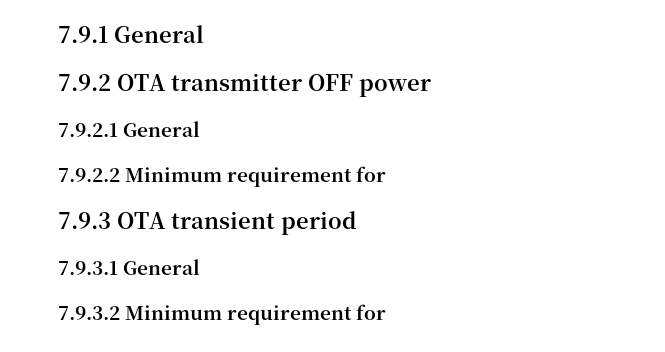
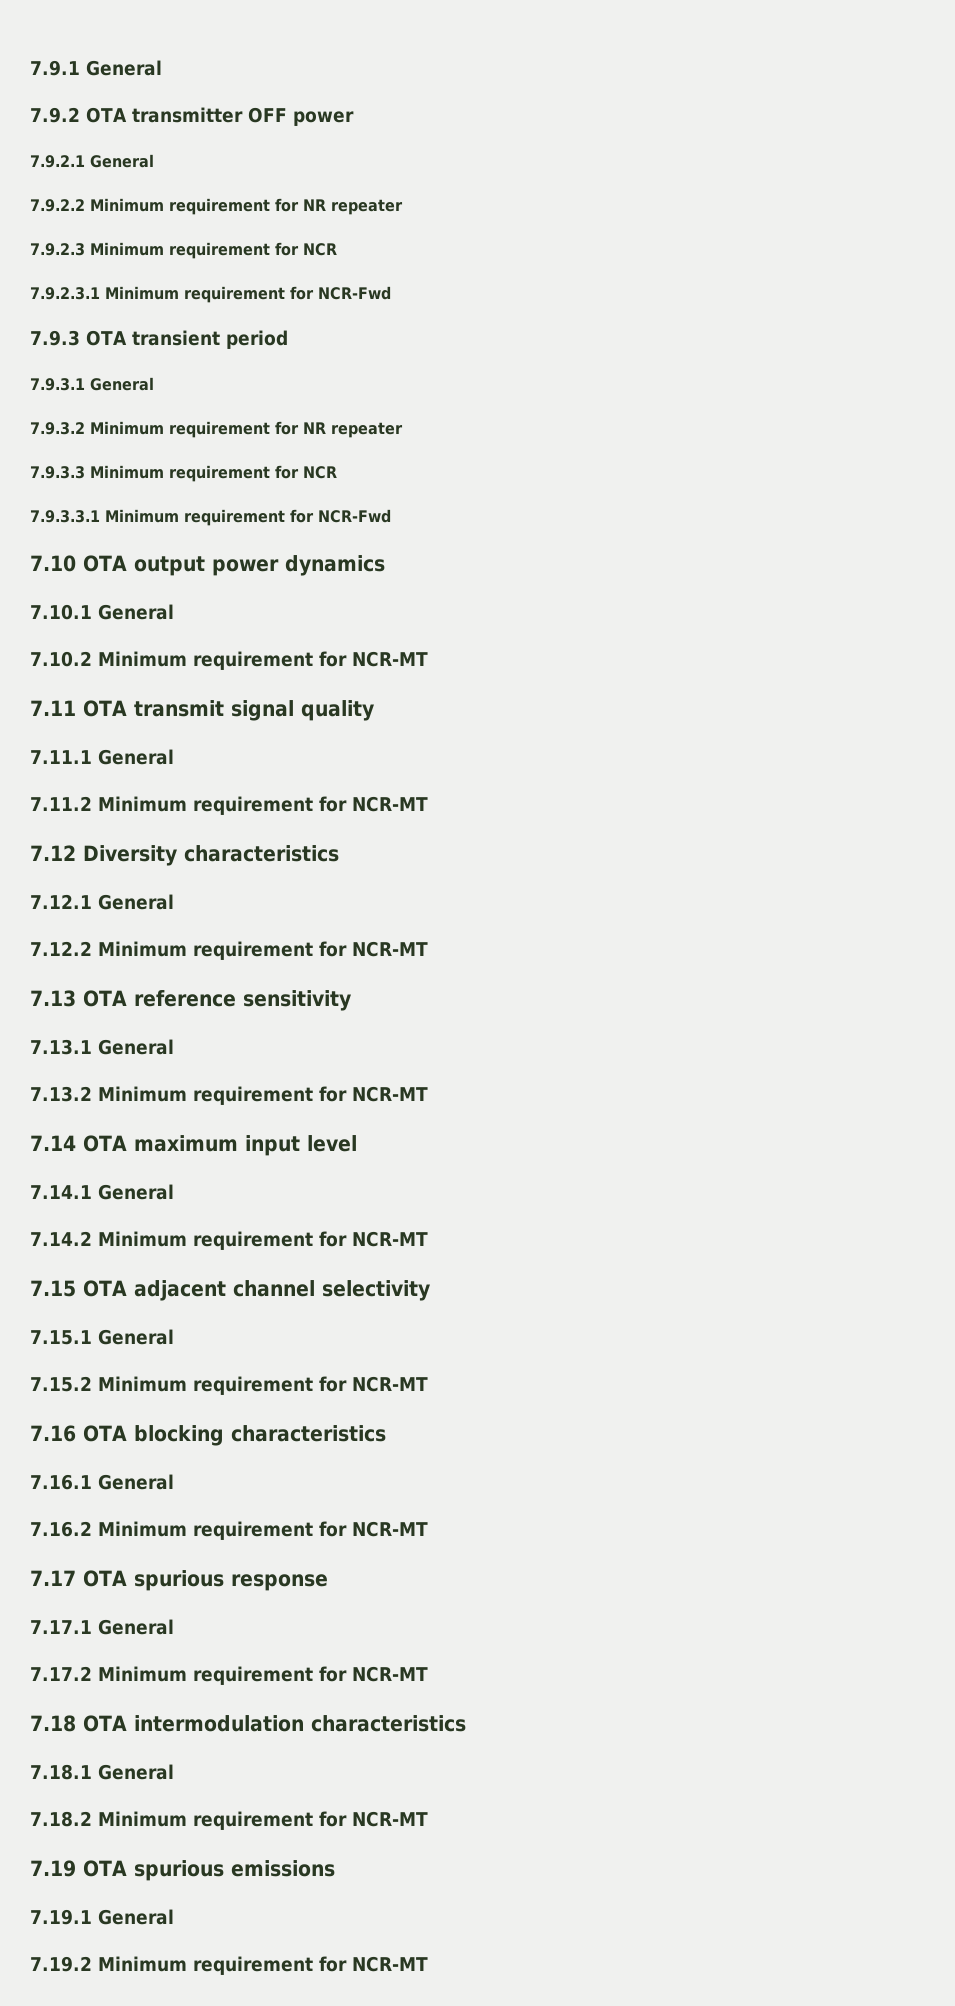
- 7.9.2.2 Minimum requirement for
+ 7.9.2.2 Minimum requirement for NR repeater
+ 7.9.2.3 Minimum requirement for NCR
+ 7.9.2.3.1 Minimum requirement for NCR-Fwd
- 7.9.3.2 Minimum requirement for
+ 7.9.3.2 Minimum requirement for NR repeater
+ 7.9.3.3 Minimum requirement for NCR
+ 7.9.3.3.1 Minimum requirement for NCR-Fwd
+ 7.10 OTA output power dynamics
+ 7.10.1 General
+ 7.10.2 Minimum requirement for NCR-MT
+ 7.11 OTA transmit signal quality
+ 7.11.1 General
+ 7.11.2 Minimum requirement for NCR-MT
+ 7.12 Diversity characteristics
+ 7.12.1 General
+ 7.12.2 Minimum requirement for NCR-MT
+ 7.13 OTA reference sensitivity
+ 7.13.1 General
+ 7.13.2 Minimum requirement for NCR-MT
+ 7.14 OTA maximum input level
+ 7.14.1 General
+ 7.14.2 Minimum requirement for NCR-MT
+ 7.15 OTA adjacent channel selectivity
+ 7.15.1 General
+ 7.15.2 Minimum requirement for NCR-MT
+ 7.16 OTA blocking characteristics
+ 7.16.1 General
+ 7.16.2 Minimum requirement for NCR-MT
+ 7.17 OTA spurious response
+ 7.17.1 General
+ 7.17.2 Minimum requirement for NCR-MT
+ 7.18 OTA intermodulation characteristics
+ 7.18.1 General
+ 7.18.2 Minimum requirement for NCR-MT
+ 7.19 OTA spurious emissions
+ 7.19.1 General
+ 7.19.2 Minimum requirement for NCR-MT

